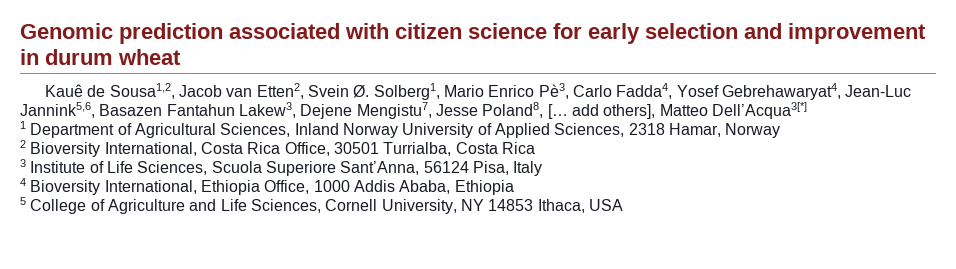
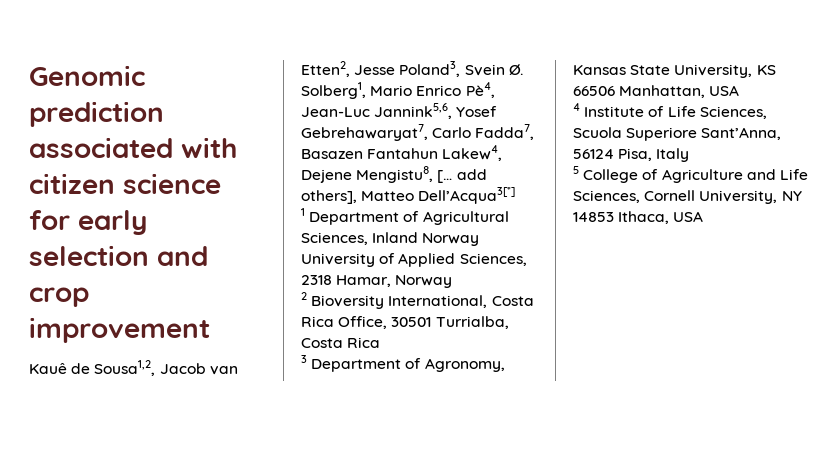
- Genomic prediction associated with citizen science for early selection and improvement in durum wheat
+ Genomic prediction associated with citizen science for early selection and crop improvement
- Kauê de Sousa1,2, Jacob van Etten2, Svein Ø. Solberg1, Mario Enrico Pè3, Carlo Fadda4, Yosef Gebrehawaryat4, Jean-Luc Jannink5,6, Basazen Fantahun Lakew3, Dejene Mengistu7, Jesse Poland8, [… add others], Matteo Dell’Acqua3[*]
+ Kauê de Sousa1,2, Jacob van Etten2, Jesse Poland3, Svein Ø. Solberg1, Mario Enrico Pè4, Jean-Luc Jannink5,6, Yosef Gebrehawaryat7, Carlo Fadda7, Basazen Fantahun Lakew4, Dejene Mengistu8, [… add others], Matteo Dell’Acqua3[*]
- 3 Institute of Life Sciences, Scuola Superiore Sant’Anna, 56124 Pisa, Italy
+ 3 Department of Agronomy, Kansas State University, KS 66506 Manhattan, USA
+ 4 Institute of Life Sciences, Scuola Superiore Sant’Anna, 56124 Pisa, Italy
- 4 Bioversity International, Ethiopia Office, 1000 Addis Ababa, Ethiopia

